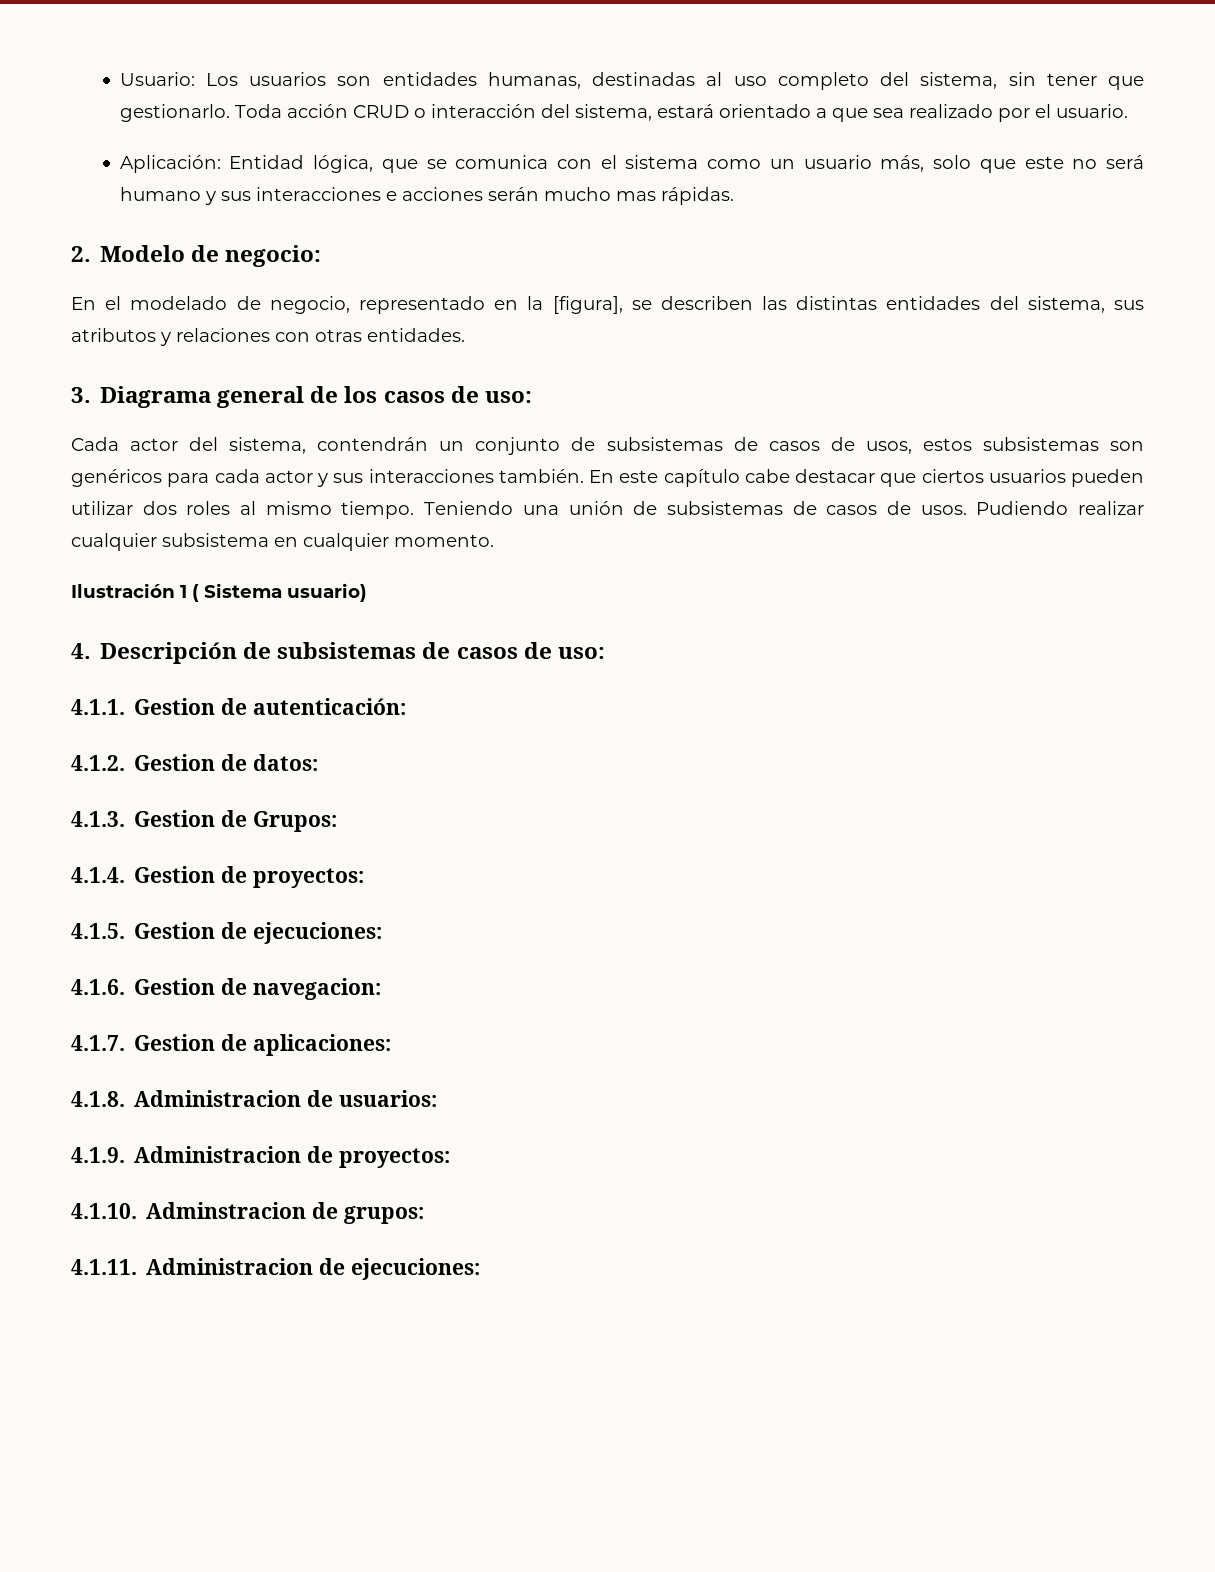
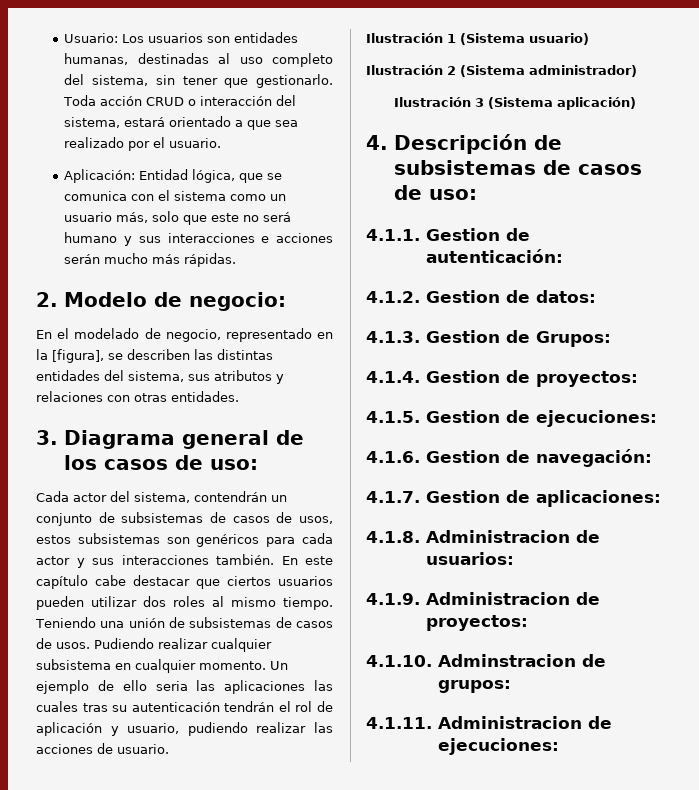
- Aplicación: Entidad lógica, que se comunica con el sistema como un usuario más, solo que este no será humano y sus interacciones e acciones serán mucho mas rápidas.
+ Aplicación: Entidad lógica, que se comunica con el sistema como un usuario más, solo que este no será humano y sus interacciones e acciones serán mucho más rápidas.
+ Un ejemplo de ello seria las aplicaciones las cuales tras su autenticación tendrán el rol de aplicación y usuario, pudiendo realizar las acciones de usuario.
- Ilustración 1 ( Sistema usuario)
+ Ilustración 1 (Sistema usuario)
+ Ilustración 2 (Sistema administrador)
+ Ilustración 3 (Sistema aplicación)
- 4.1.6. Gestion de navegacion:
+ 4.1.6. Gestion de navegación:

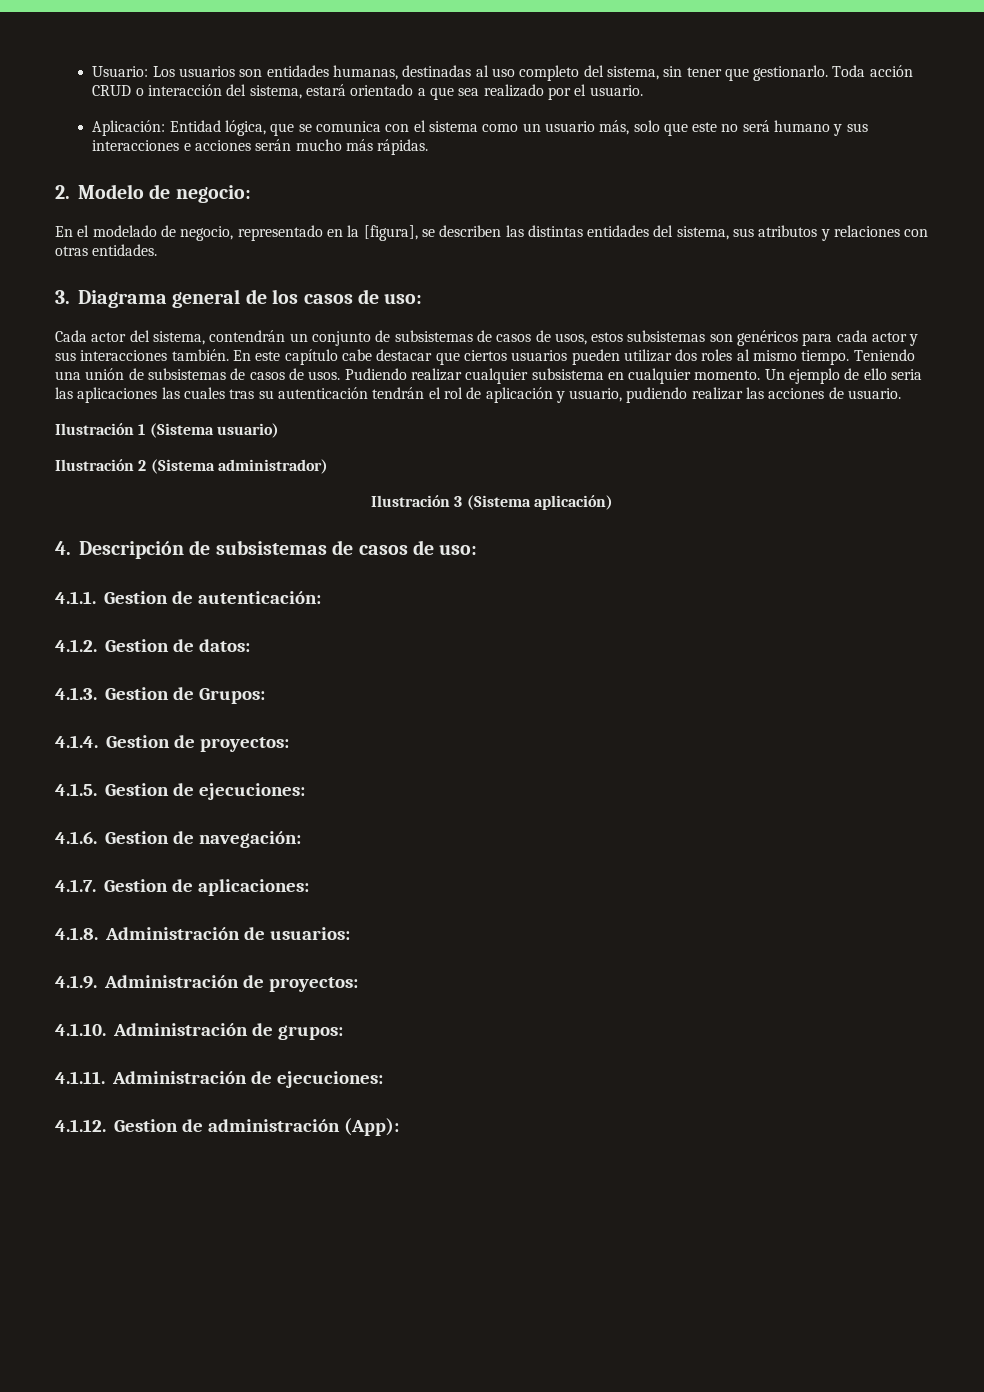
- 4.1.8. Administracion de usuarios:
+ 4.1.8. Administración de usuarios:
- 4.1.9. Administracion de proyectos:
+ 4.1.9. Administración de proyectos:
- 4.1.10. Adminstracion de grupos:
+ 4.1.10. Administración de grupos:
- 4.1.11. Administracion de ejecuciones:
+ 4.1.11. Administración de ejecuciones:
+ 4.1.12. Gestion de administración (App):

